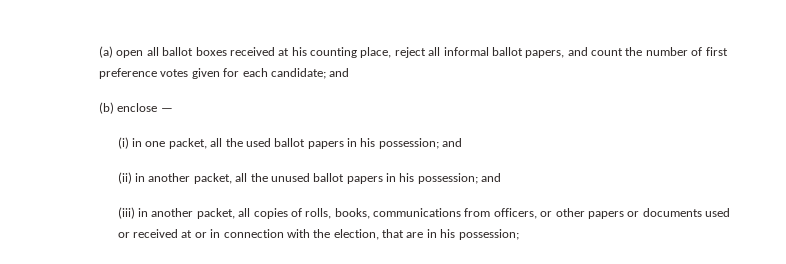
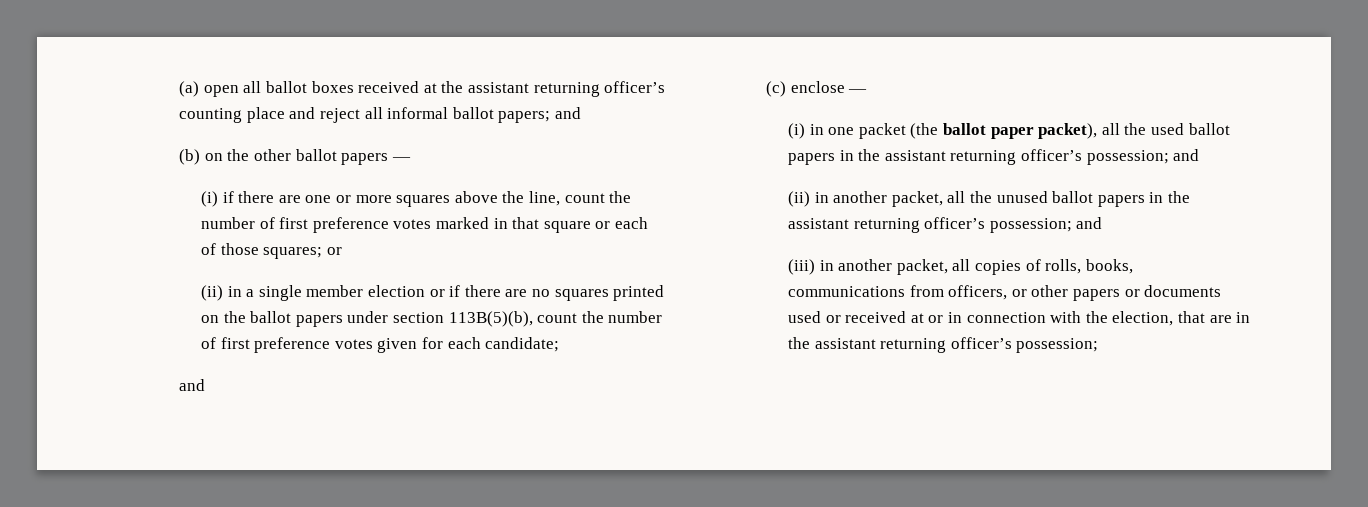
- (a) open all ballot boxes received at his counting place, reject all informal ballot papers, and count the number of first preference votes given for each candidate; and
- (b) enclose —
+ (a) open all ballot boxes received at the assistant returning officer’s counting place and reject all informal ballot papers; and
+ (b) on the other ballot papers —
+ (i) if there are one or more squares above the line, count the number of first preference votes marked in that square or each of those squares; or
+ (ii) in a single member election or if there are no squares printed on the ballot papers under section 113B(5)(b), count the number of first preference votes given for each candidate;
+ and
+ (c) enclose —
- (i) in one packet, all the used ballot papers in his possession; and
+ (i) in one packet (the ballot paper packet), all the used ballot papers in the assistant returning officer’s possession; and
- (ii) in another packet, all the unused ballot papers in his possession; and
+ (ii) in another packet, all the unused ballot papers in the assistant returning officer’s possession; and
- (iii) in another packet, all copies of rolls, books, communications from officers, or other papers or documents used or received at or in connection with the election, that are in his possession;
+ (iii) in another packet, all copies of rolls, books, communications from officers, or other papers or documents used or received at or in connection with the election, that are in the assistant returning officer’s possession;

